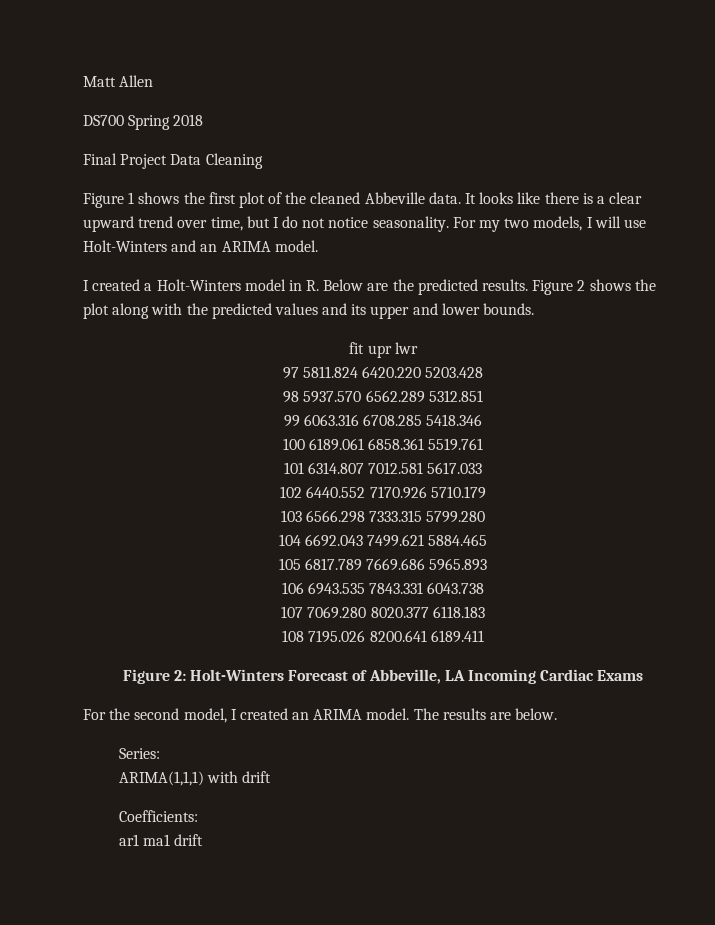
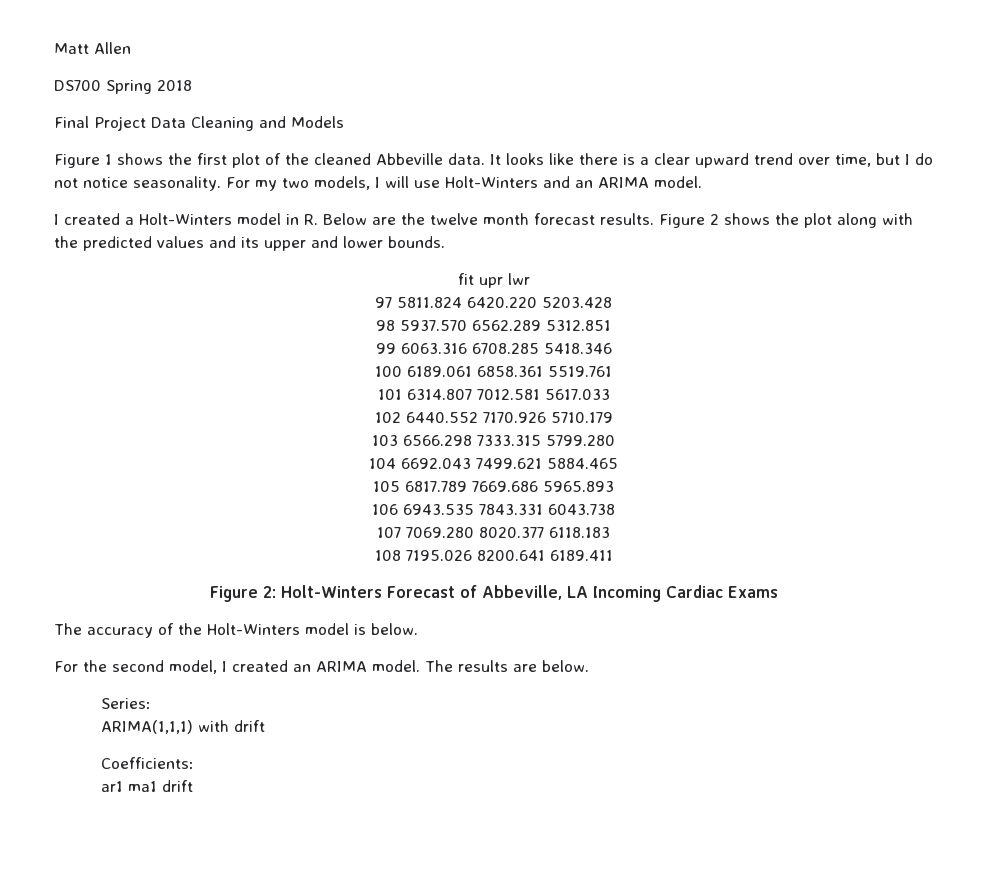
- Final Project Data Cleaning
+ Final Project Data Cleaning and Models
- I created a Holt-Winters model in R. Below are the predicted results.
+ I created a Holt-Winters model in R. Below are the twelve month forecast results.
+ The accuracy of the Holt-Winters model is below.

